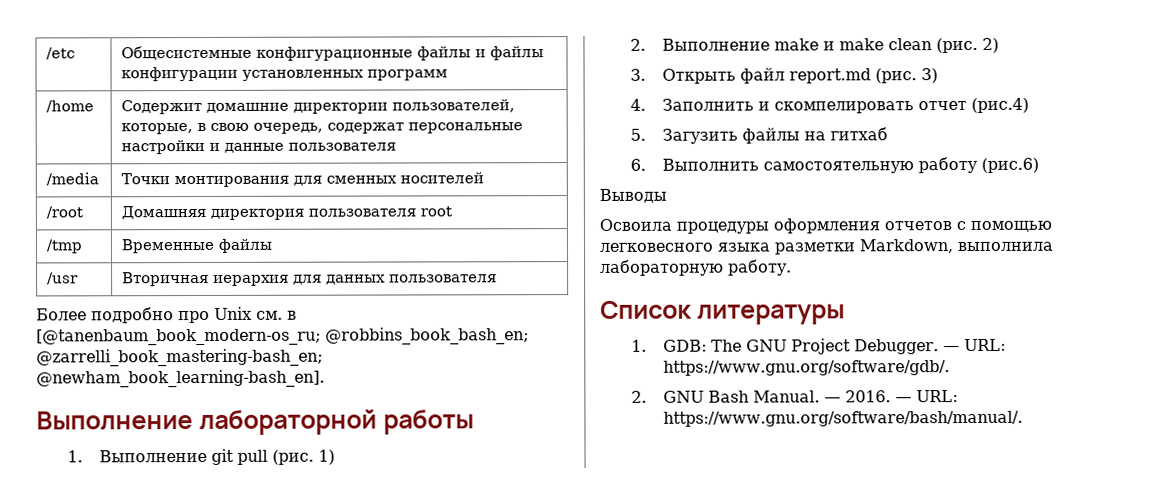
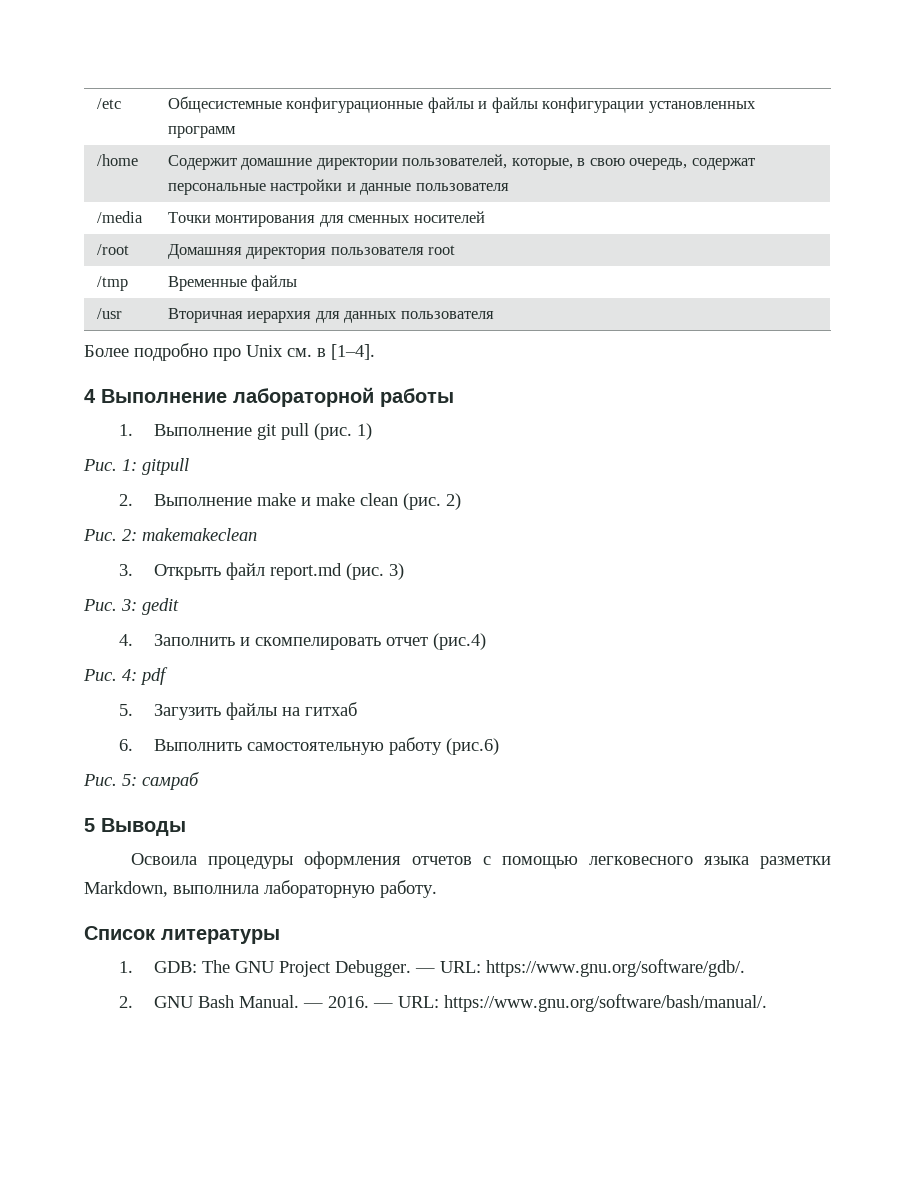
- Более подробно про Unix см. в [@tanenbaum_book_modern-os_ru; @robbins_book_bash_en; @zarrelli_book_mastering-bash_en; @newham_book_learning-bash_en].
- Выполнение лабораторной работы
+ Более подробно про Unix см. в [1–4].
+ 4 Выполнение лабораторной работы
+ Рис. 1: gitpull
+ Рис. 2: makemakeclean
+ Рис. 3: gedit
+ Рис. 4: pdf
- Выводы
+ Рис. 5: самраб
+ 5 Выводы

